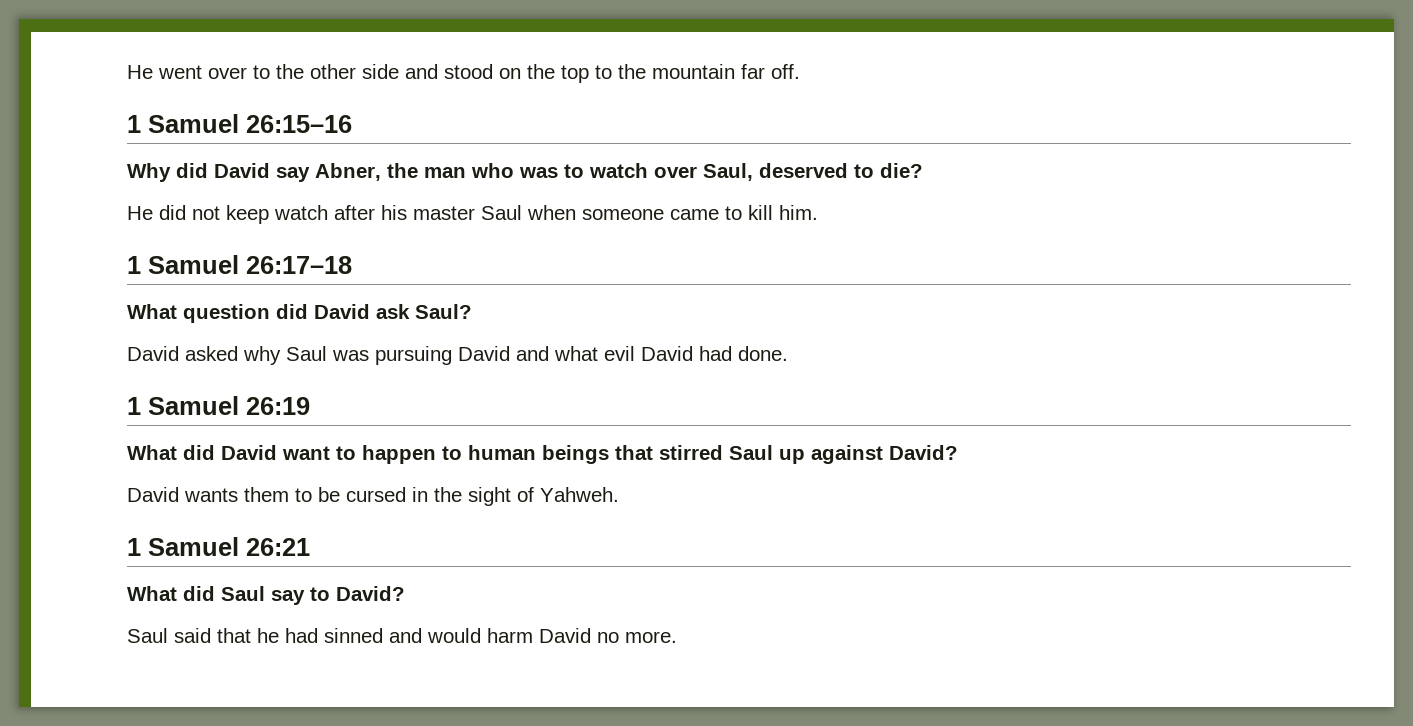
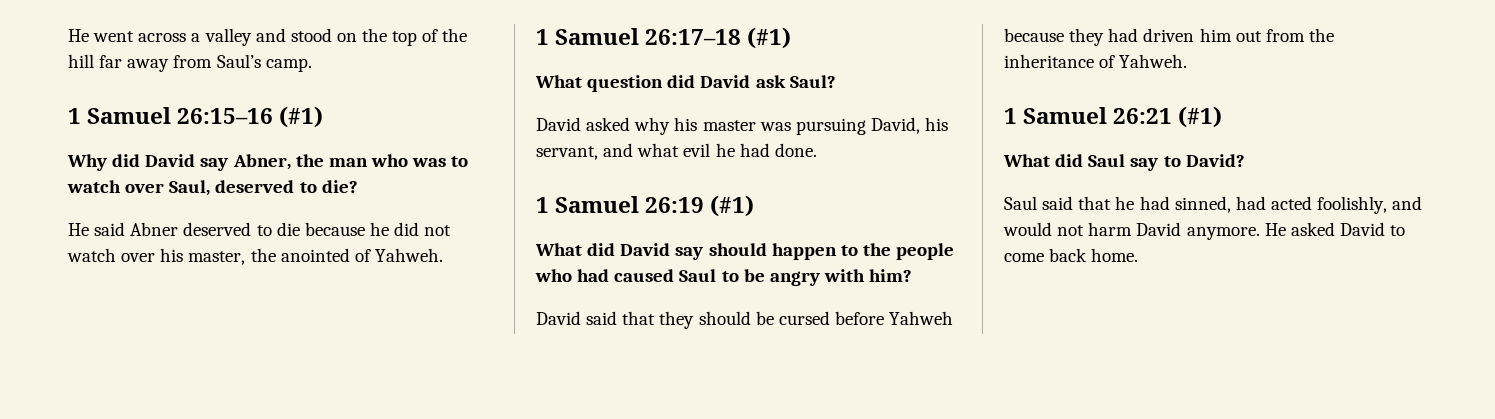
- He went over to the other side and stood on the top to the mountain far off.
+ He went across a valley and stood on the top of the hill far away from Saul’s camp.
- 1 Samuel 26:15–16
+ 1 Samuel 26:15–16 (#1)
- He did not keep watch after his master Saul when someone came to kill him.
+ He said Abner deserved to die because he did not watch over his master, the anointed of Yahweh.
- 1 Samuel 26:17–18
+ 1 Samuel 26:17–18 (#1)
- David asked why Saul was pursuing David and what evil David had done.
+ David asked why his master was pursuing David, his servant, and what evil he had done.
- 1 Samuel 26:19
+ 1 Samuel 26:19 (#1)
- What did David want to happen to human beings that stirred Saul up against David?
- David wants them to be cursed in the sight of Yahweh.
+ What did David say should happen to the people who had caused Saul to be angry with him?
+ David said that they should be cursed before Yahweh because they had driven him out from the inheritance of Yahweh.
- 1 Samuel 26:21
+ 1 Samuel 26:21 (#1)
- Saul said that he had sinned and would harm David no more.
+ Saul said that he had sinned, had acted foolishly, and would not harm David anymore. He asked David to come back home.

